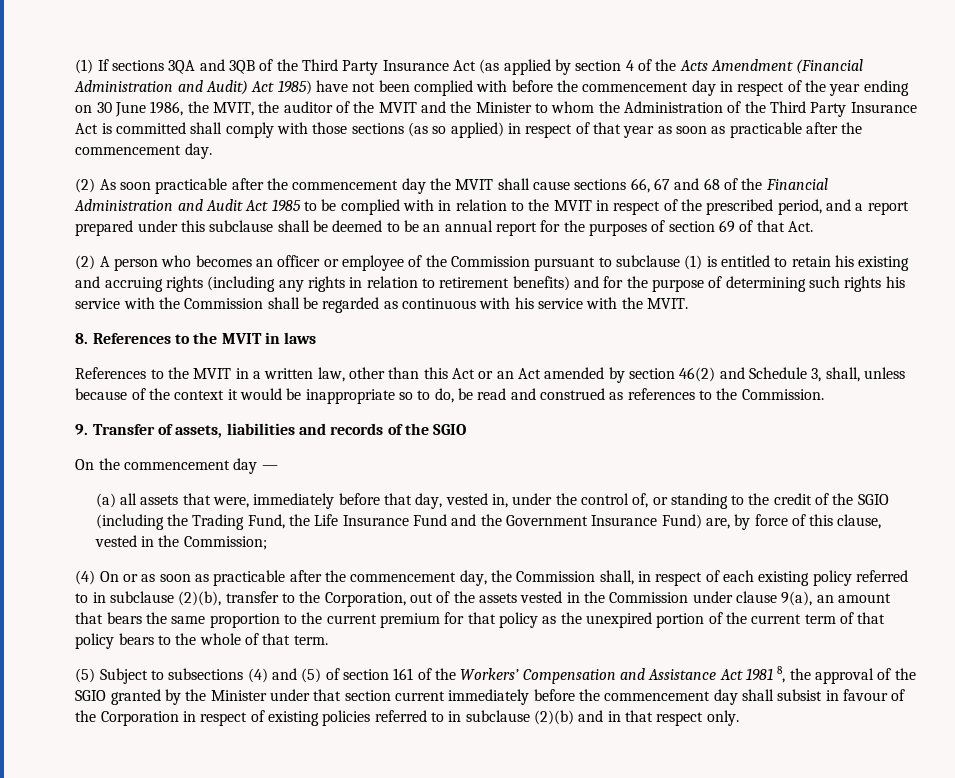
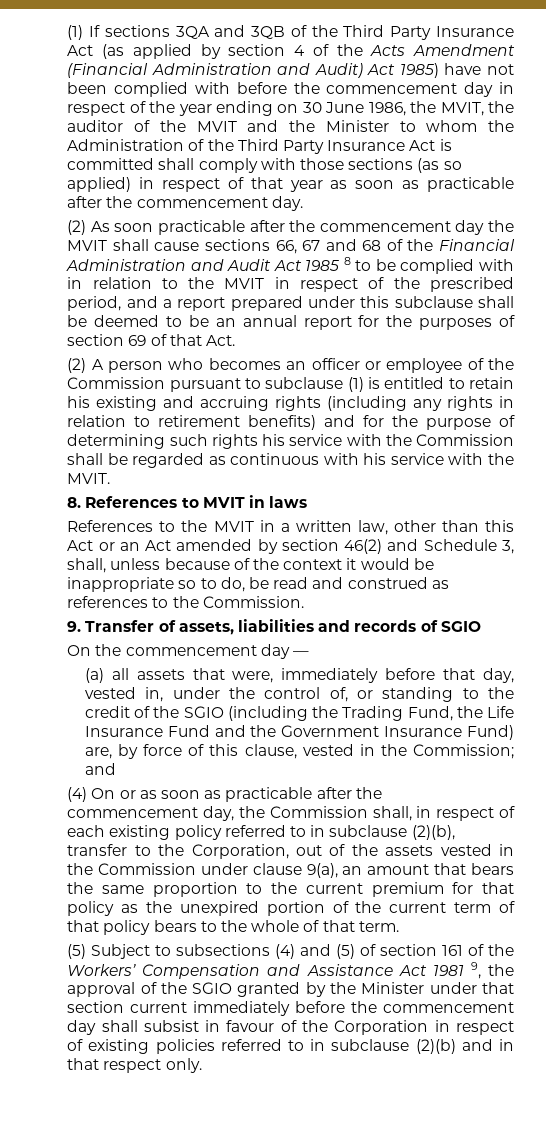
- (2) As soon practicable after the commencement day the MVIT shall cause sections 66, 67 and 68 of the Financial Administration and Audit Act 1985 to be complied with in relation to the MVIT in respect of the prescribed period, and a report prepared under this subclause shall be deemed to be an annual report for the purposes of section 69 of that Act.
+ (2) As soon practicable after the commencement day the MVIT shall cause sections 66, 67 and 68 of the Financial Administration and Audit Act 1985 8 to be complied with in relation to the MVIT in respect of the prescribed period, and a report prepared under this subclause shall be deemed to be an annual report for the purposes of section 69 of that Act.
- 8. References to the MVIT in laws
+ 8. References to MVIT in laws
- 9. Transfer of assets, liabilities and records of the SGIO
+ 9. Transfer of assets, liabilities and records of SGIO
- (a) all assets that were, immediately before that day, vested in, under the control of, or standing to the credit of the SGIO (including the Trading Fund, the Life Insurance Fund and the Government Insurance Fund) are, by force of this clause, vested in the Commission;
+ (a) all assets that were, immediately before that day, vested in, under the control of, or standing to the credit of the SGIO (including the Trading Fund, the Life Insurance Fund and the Government Insurance Fund) are, by force of this clause, vested in the Commission; and
- (5) Subject to subsections (4) and (5) of section 161 of the Workers’ Compensation and Assistance Act 1981 8, the approval of the SGIO granted by the Minister under that section current immediately before the commencement day shall subsist in favour of the Corporation in respect of existing policies referred to in subclause (2)(b) and in that respect only.
+ (5) Subject to subsections (4) and (5) of section 161 of the Workers’ Compensation and Assistance Act 1981 9, the approval of the SGIO granted by the Minister under that section current immediately before the commencement day shall subsist in favour of the Corporation in respect of existing policies referred to in subclause (2)(b) and in that respect only.

